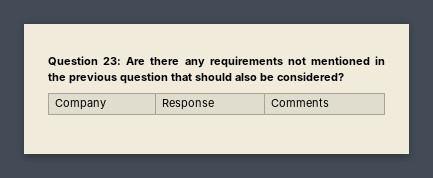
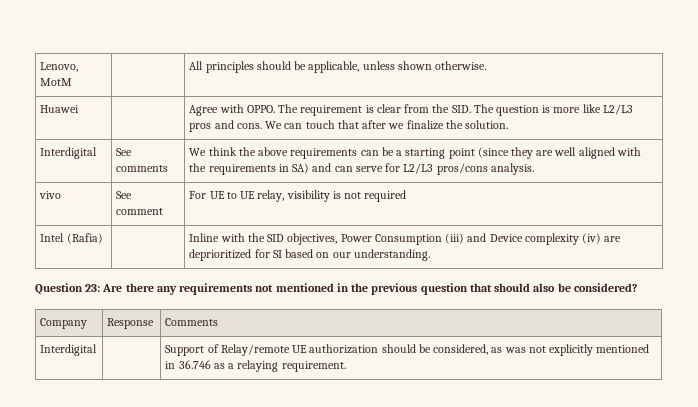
+ Lenovo, MotM | | All principles should be applicable, unless shown otherwise.
+ Huawei | | Agree with OPPO. The requirement is clear from the SID. The question is more like L2/L3 pros and cons. We can touch that after we finalize the solution.
+ Interdigital | See comments | We think the above requirements can be a starting point (since they are well aligned with the requirements in SA) and can serve for L2/L3 pros/cons analysis.
+ vivo | See comment | For UE to UE relay, visibility is not required
+ Intel (Rafia) | | Inline with the SID objectives, Power Consumption (iii) and Device complexity (iv) are deprioritized for SI based on our understanding.
+ Interdigital | | Support of Relay/remote UE authorization should be considered, as was not explicitly mentioned in 36.746 as a relaying requirement.

